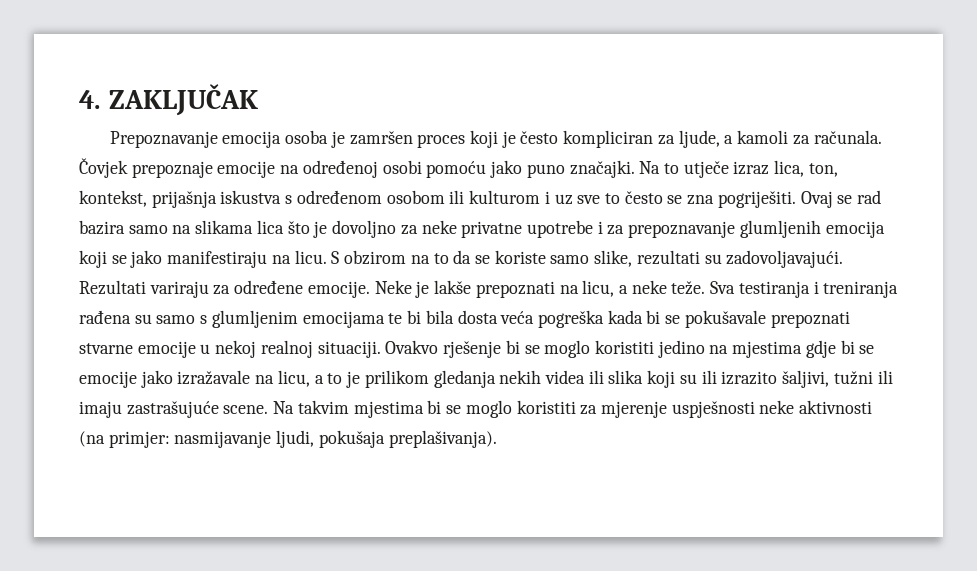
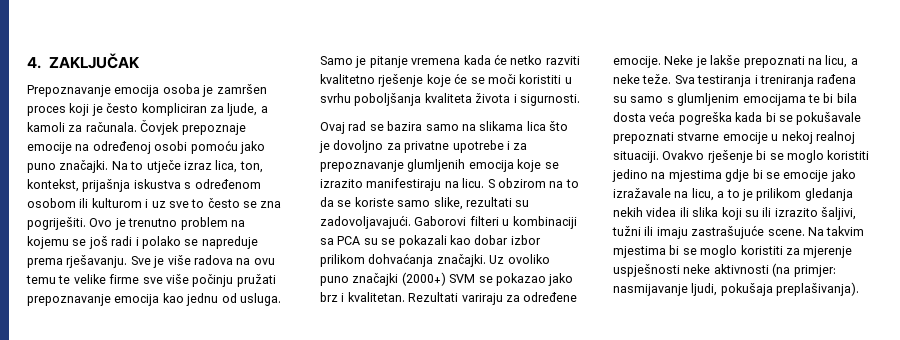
- Ovaj se rad bazira samo na slikama lica što je dovoljno za neke privatne upotrebe i za prepoznavanje glumljenih emocija koji se jako manifestiraju na licu.
+ Ovo je trenutno problem na kojemu se još radi i polako se napreduje prema rješavanju. Sve je više radova na ovu temu te velike firme sve više počinju pružati prepoznavanje emocija kao jednu od usluga. Samo je pitanje vremena kada će netko razviti kvalitetno rješenje koje će se moči koristiti u svrhu poboljšanja kvaliteta života i sigurnosti.
+ Ovaj rad se bazira samo na slikama lica što je dovoljno za privatne upotrebe i za prepoznavanje glumljenih emocija koje se izrazito manifestiraju na licu.
+ Gaborovi filteri u kombinaciji sa PCA su se pokazali kao dobar izbor prilikom dohvaćanja značajki. Uz ovoliko puno značajki (2000+) SVM se pokazao jako brz i kvalitetan.

